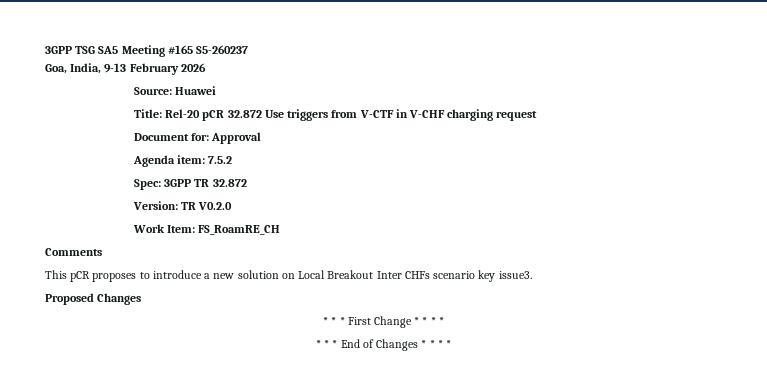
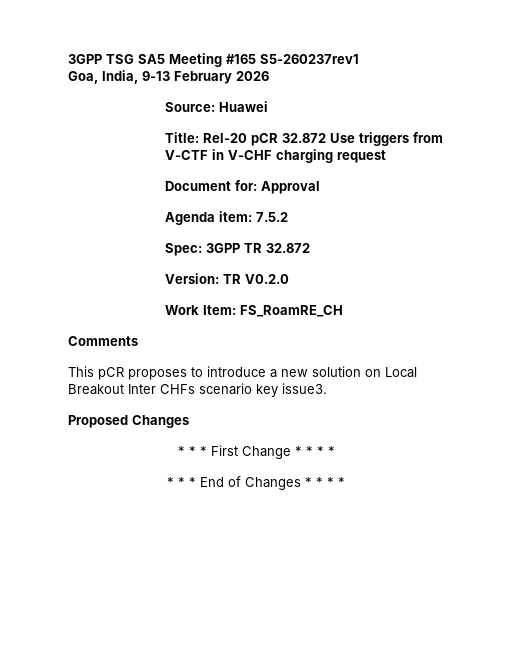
- 3GPP TSG SA5 Meeting #165 S5-260237
+ 3GPP TSG SA5 Meeting #165 S5-260237rev1

